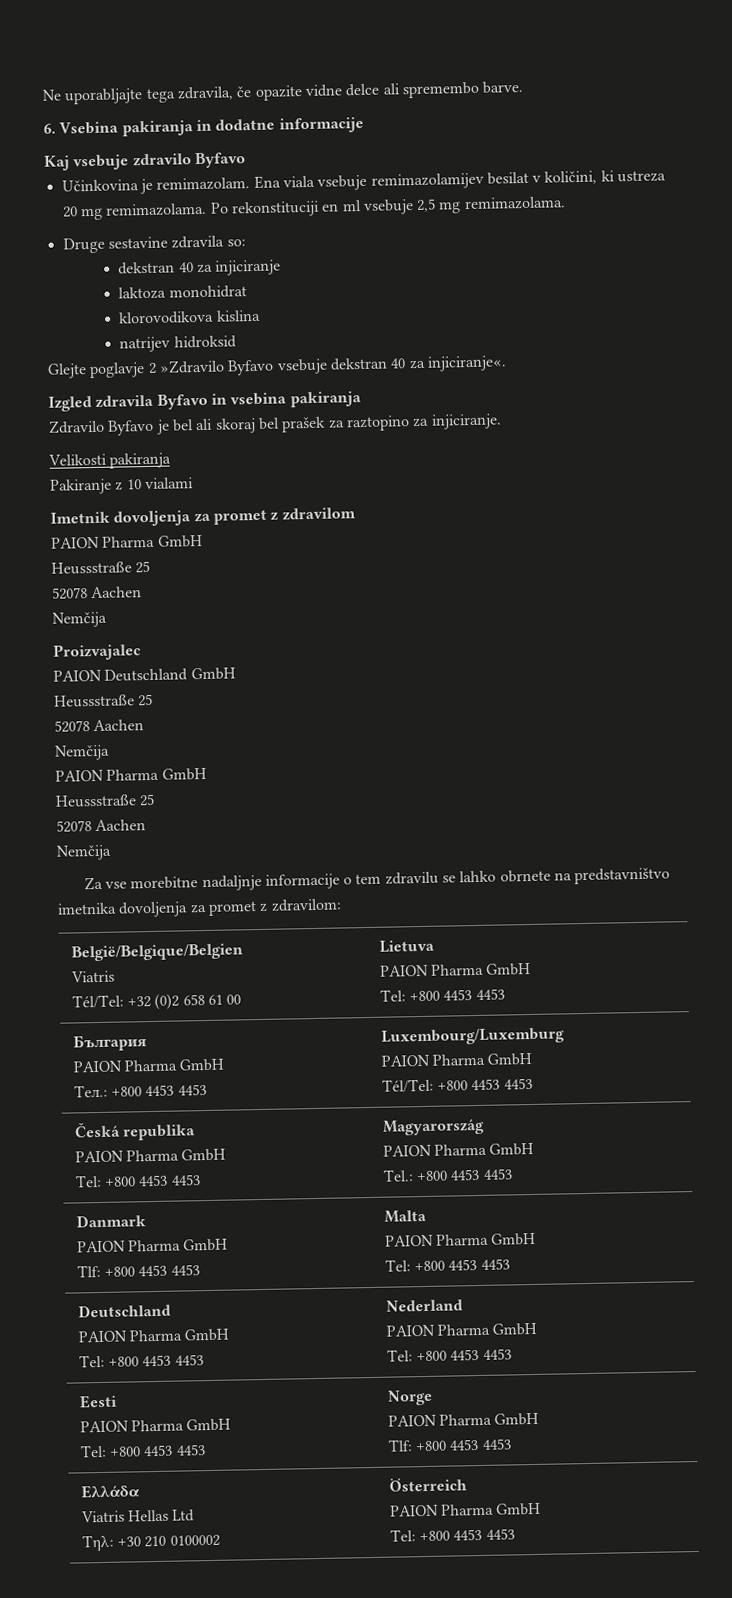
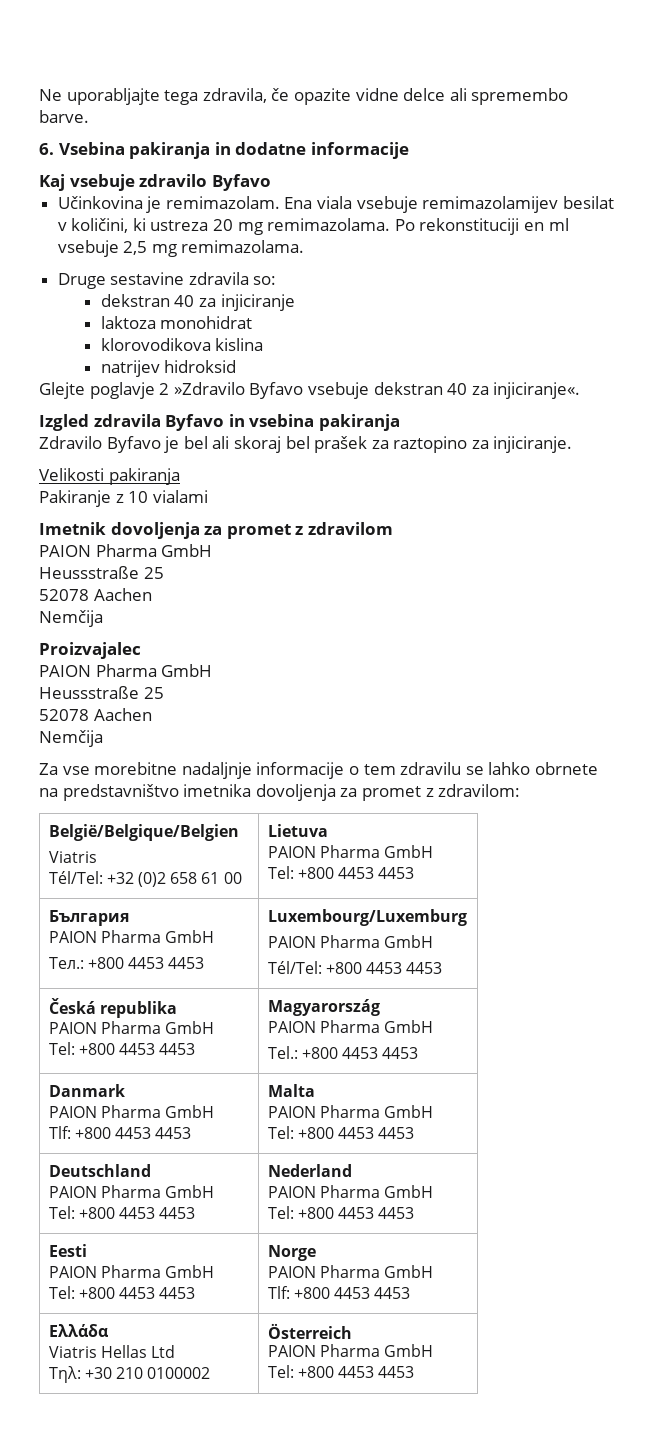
- PAION Deutschland GmbH
- Heussstraße 25
- 52078 Aachen
- Nemčija

